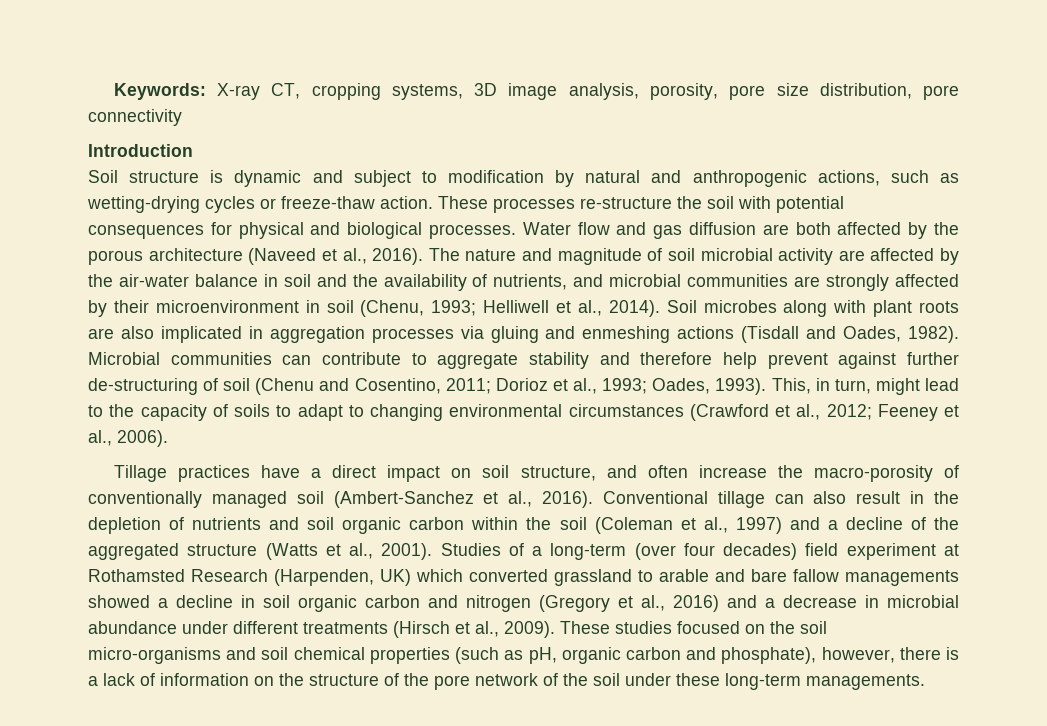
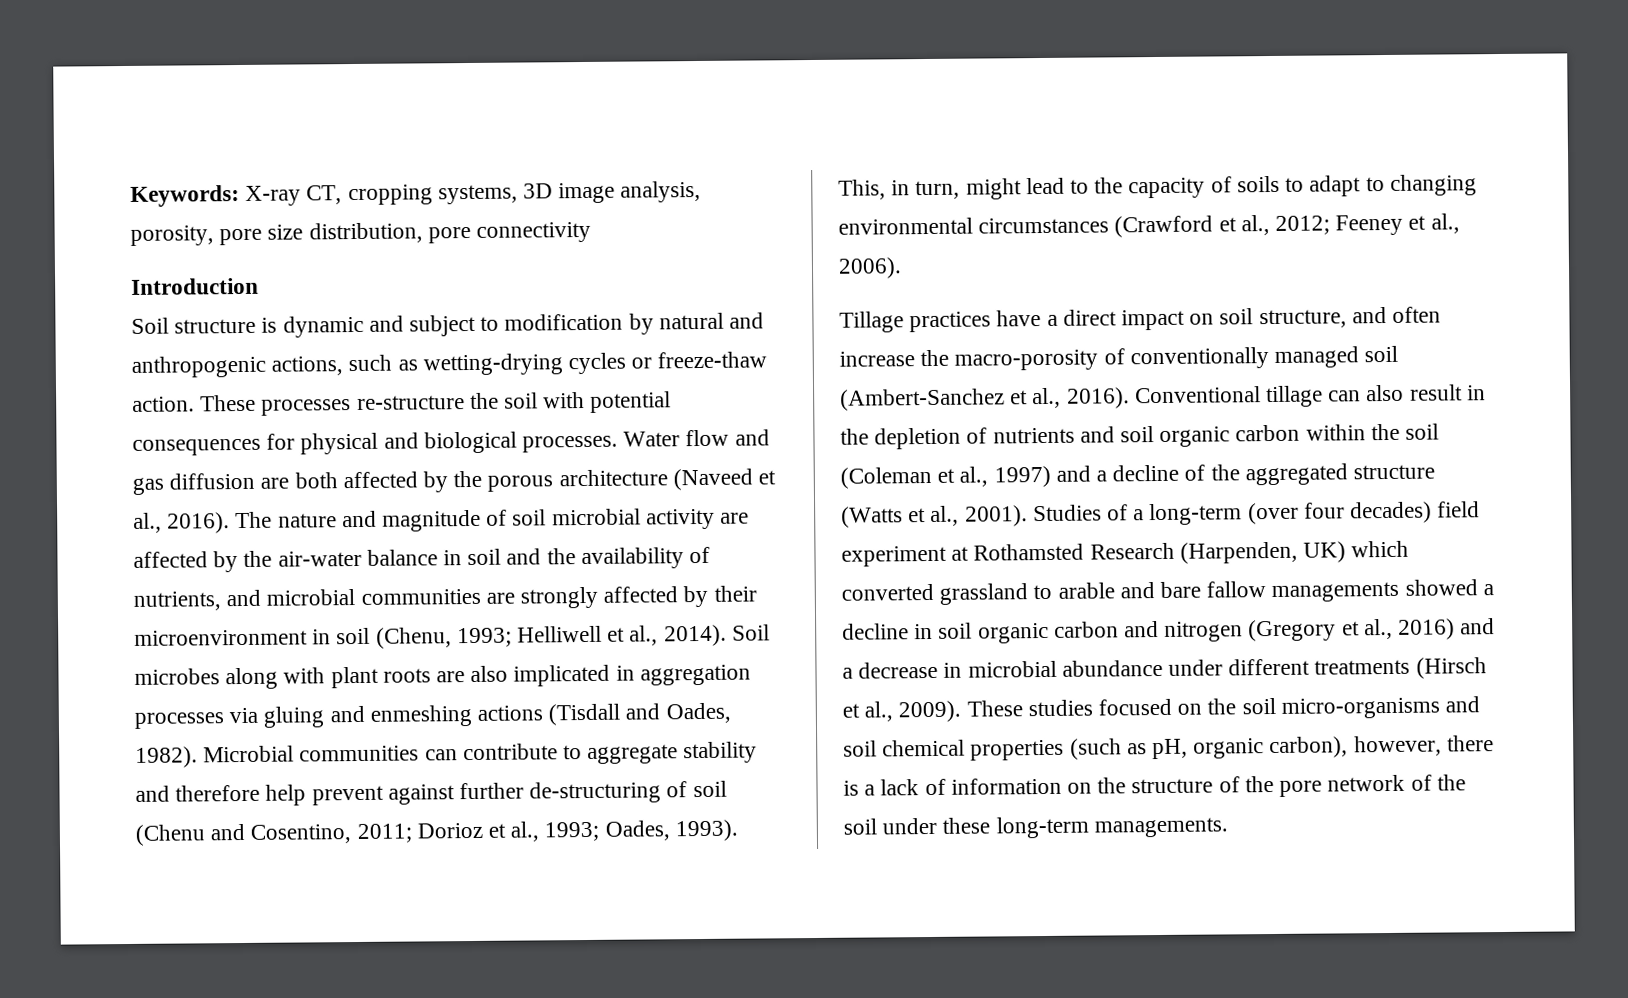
- These studies focused on the soil micro-organisms and soil chemical properties (such as pH, organic carbon and phosphate), however, there is a lack of information on the structure of the pore network of the soil under these long-term managements.
+ These studies focused on the soil micro-organisms and soil chemical properties (such as pH, organic carbon), however, there is a lack of information on the structure of the pore network of the soil under these long-term managements.

